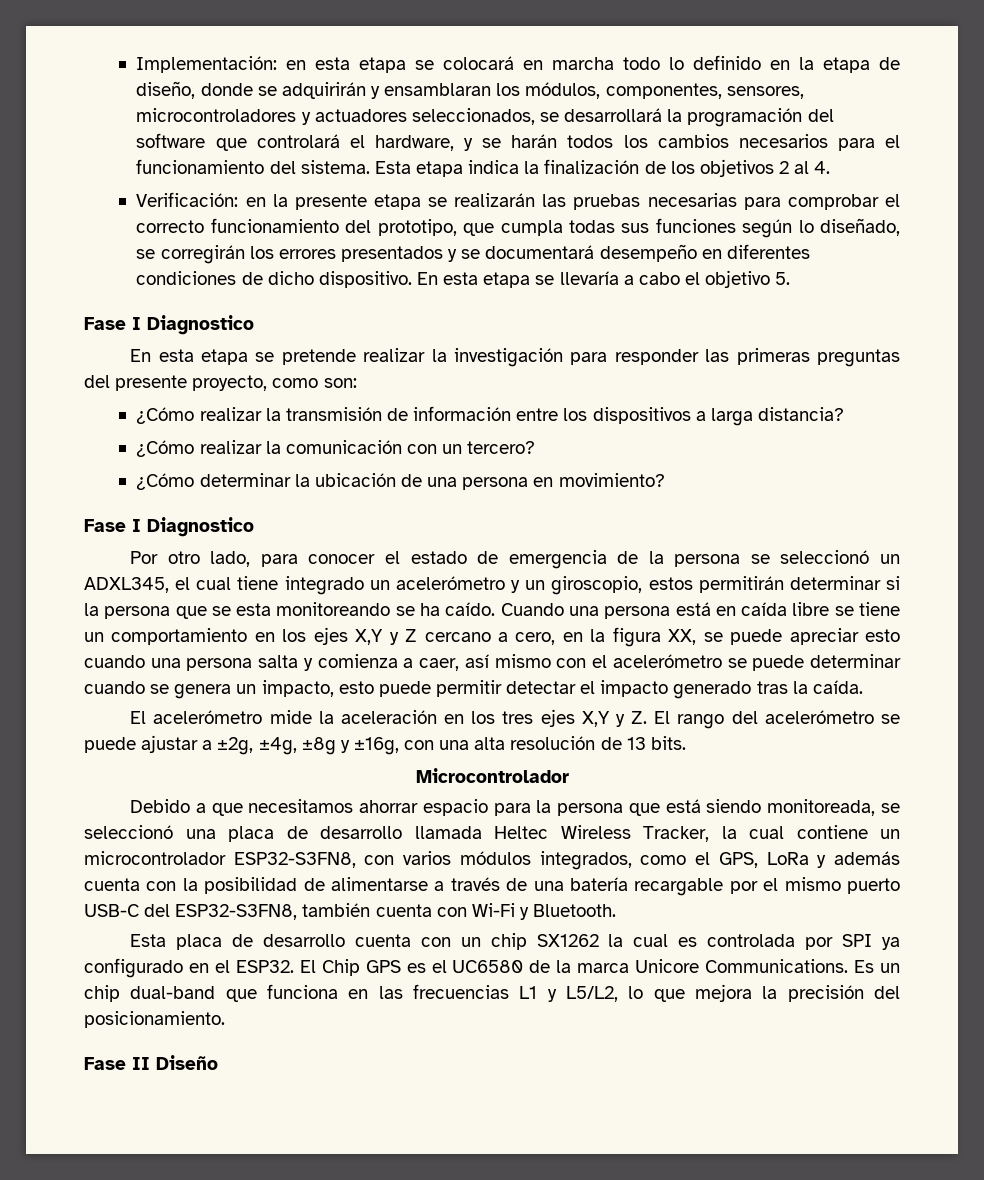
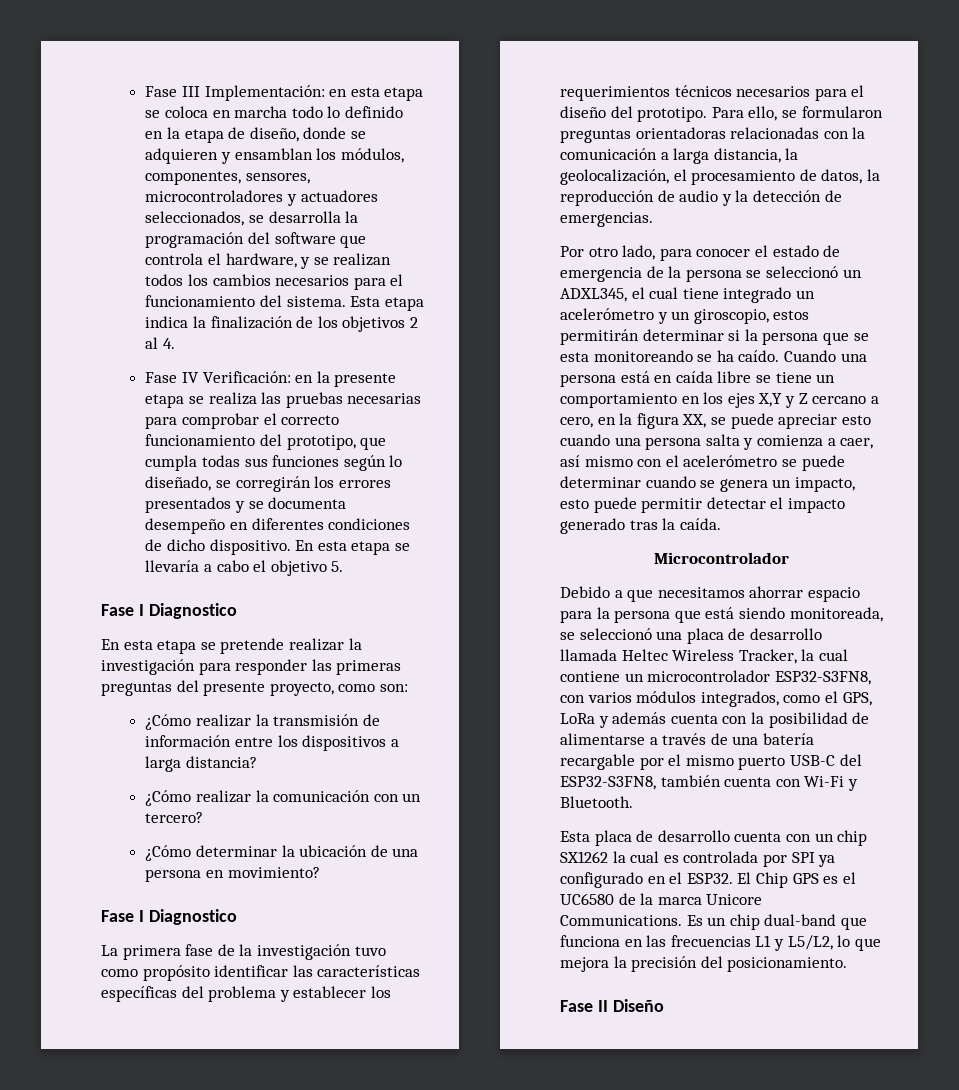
- Implementación: en esta etapa se colocará en marcha todo lo definido en la etapa de diseño, donde se adquirirán y ensamblaran los módulos, componentes, sensores, microcontroladores y actuadores seleccionados, se desarrollará la programación del software que controlará el hardware, y se harán todos los cambios necesarios para el funcionamiento del sistema.
+ Fase III Implementación: en esta etapa se coloca en marcha todo lo definido en la etapa de diseño, donde se adquieren y ensamblan los módulos, componentes, sensores, microcontroladores y actuadores seleccionados, se desarrolla la programación del software que controla el hardware, y se realizan todos los cambios necesarios para el funcionamiento del sistema.
- Verificación: en la presente etapa se realizarán las pruebas necesarias para comprobar el correcto funcionamiento del prototipo, que cumpla todas sus funciones según lo diseñado, se corregirán los errores presentados y se documentará desempeño en diferentes condiciones de dicho dispositivo.
+ Fase IV Verificación: en la presente etapa se realiza las pruebas necesarias para comprobar el correcto funcionamiento del prototipo, que cumpla todas sus funciones según lo diseñado, se corregirán los errores presentados y se documenta desempeño en diferentes condiciones de dicho dispositivo.
+ La primera fase de la investigación tuvo como propósito identificar las características específicas del problema y establecer los requerimientos técnicos necesarios para el diseño del prototipo. Para ello, se formularon preguntas orientadoras relacionadas con la comunicación a larga distancia, la geolocalización, el procesamiento de datos, la reproducción de audio y la detección de emergencias.
- El acelerómetro mide la aceleración en los tres ejes X,Y y Z. El rango del acelerómetro se puede ajustar a ±2g, ±4g, ±8g y ±16g, con una alta resolución de 13 bits.

